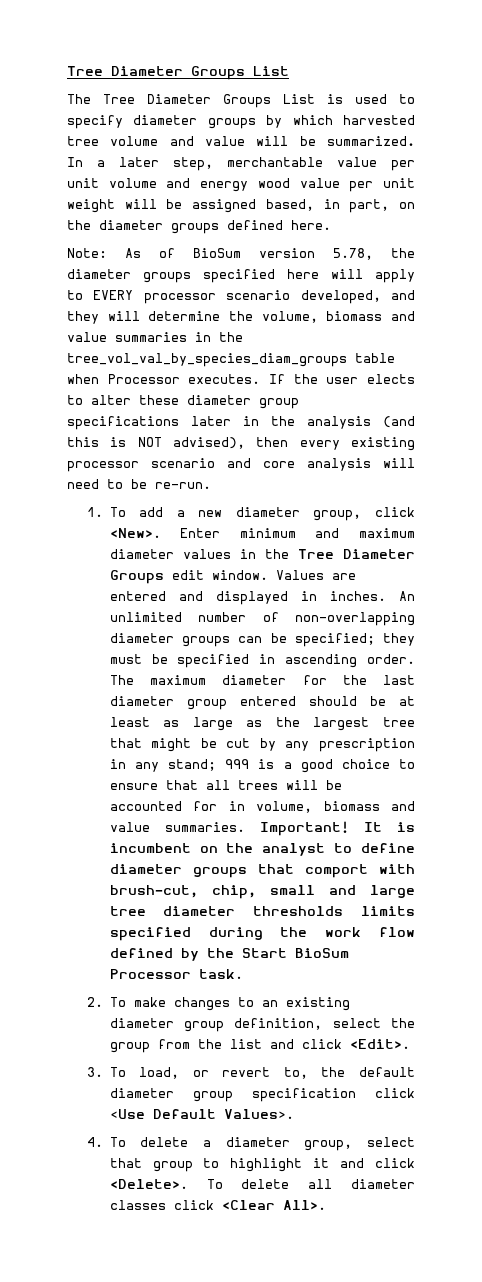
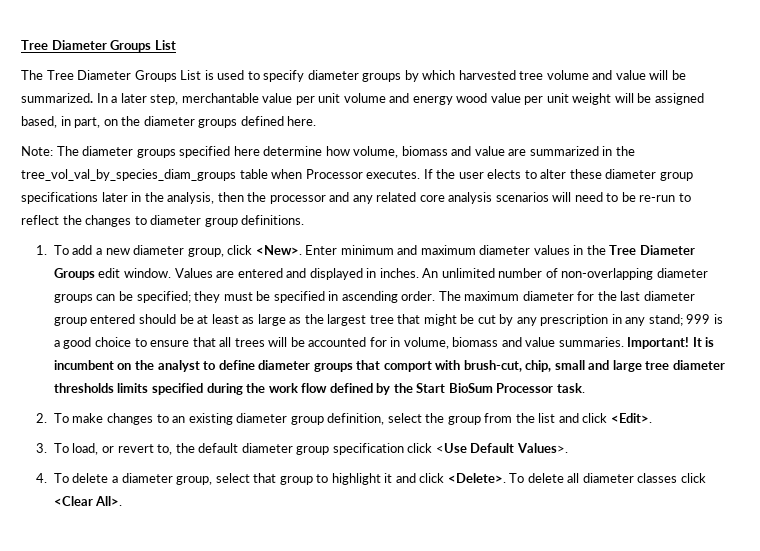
- Note: As of BioSum version 5.78, the diameter groups specified here will apply to EVERY processor scenario developed, and they will determine the volume, biomass and value summaries in the tree_vol_val_by_species_diam_groups table when Processor executes.
+ Note: The diameter groups specified here determine how volume, biomass and value are summarized in the tree_vol_val_by_species_diam_groups table when Processor executes.
- If the user elects to alter these diameter group specifications later in the analysis (and this is NOT advised), then every existing processor scenario and core analysis will need to be re-run.
+ If the user elects to alter these diameter group specifications later in the analysis, then the processor and any related core analysis scenarios will need to be re-run to reflect the changes to diameter group definitions.

